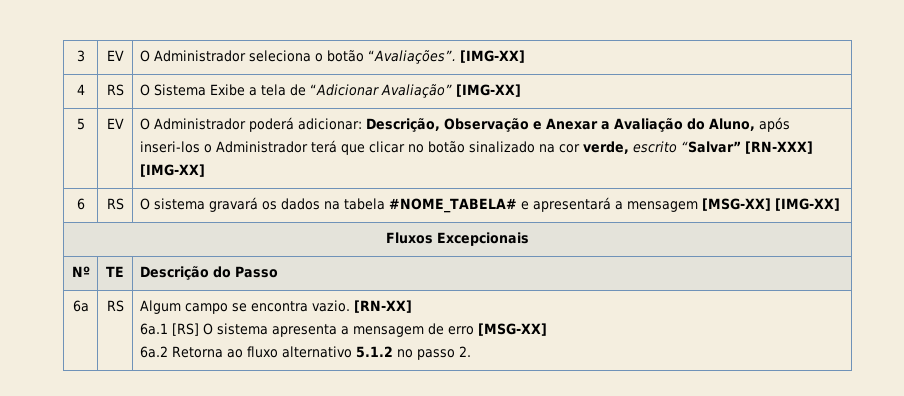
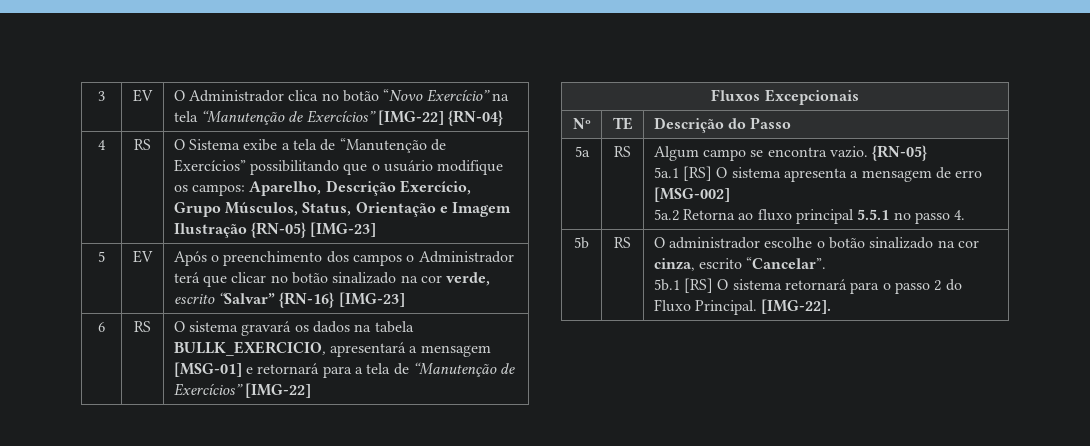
- 3 | EV | O Administrador seleciona o botão “Avaliações”. [IMG-XX]
+ 3 | EV | O Administrador clica no botão “Novo Exercício” na tela “Manutenção de Exercícios” [IMG-22] {RN-04}
- 4 | RS | O Sistema Exibe a tela de “Adicionar Avaliação” [IMG-XX]
- 5 | EV | O Administrador poderá adicionar: Descrição, Observação e Anexar a Avaliação do Aluno, após inseri-los o Administrador terá que clicar no botão sinalizado na cor verde, escrito “Salvar” [RN-XXX] [IMG-XX]
+ 4 | RS | O Sistema exibe a tela de “Manutenção de Exercícios” possibilitando que o usuário modifique os campos: Aparelho, Descrição Exercício, Grupo Músculos, Status, Orientação e Imagem Ilustração {RN-05} [IMG-23]
+ 5 | EV | Após o preenchimento dos campos o Administrador terá que clicar no botão sinalizado na cor verde, escrito “Salvar” {RN-16} [IMG-23]
- 6 | RS | O sistema gravará os dados na tabela #NOME_TABELA# e apresentará a mensagem [MSG-XX] [IMG-XX]
+ 6 | RS | O sistema gravará os dados na tabela BULLK_EXERCICIO, apresentará a mensagem [MSG-01] e retornará para a tela de “Manutenção de Exercícios” [IMG-22]
- 6a | RS | Algum campo se encontra vazio. [RN-XX]
- 6a.1 [RS] O sistema apresenta a mensagem de erro [MSG-XX]
- 6a.2 Retorna ao fluxo alternativo 5.1.2 no passo 2.
+ 5a | RS | Algum campo se encontra vazio. {RN-05}
+ 5a.1 [RS] O sistema apresenta a mensagem de erro [MSG-002]
+ 5a.2 Retorna ao fluxo principal 5.5.1 no passo 4.
+ 5b | RS | O administrador escolhe o botão sinalizado na cor cinza, escrito “Cancelar”.
+ 5b.1 [RS] O sistema retornará para o passo 2 do Fluxo Principal. [IMG-22].

